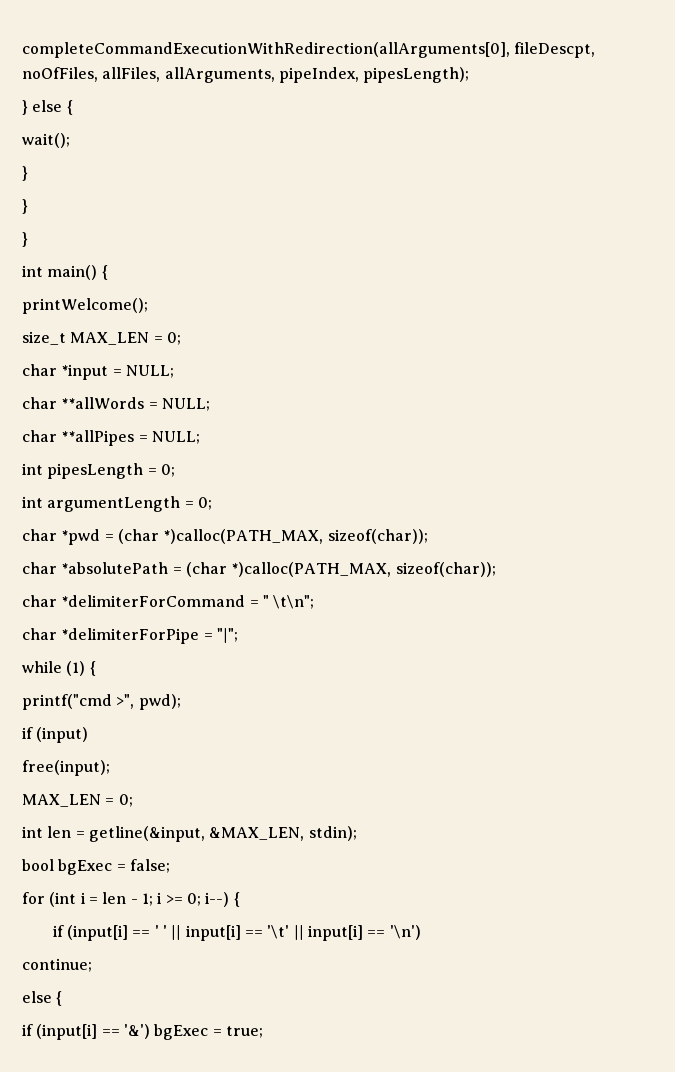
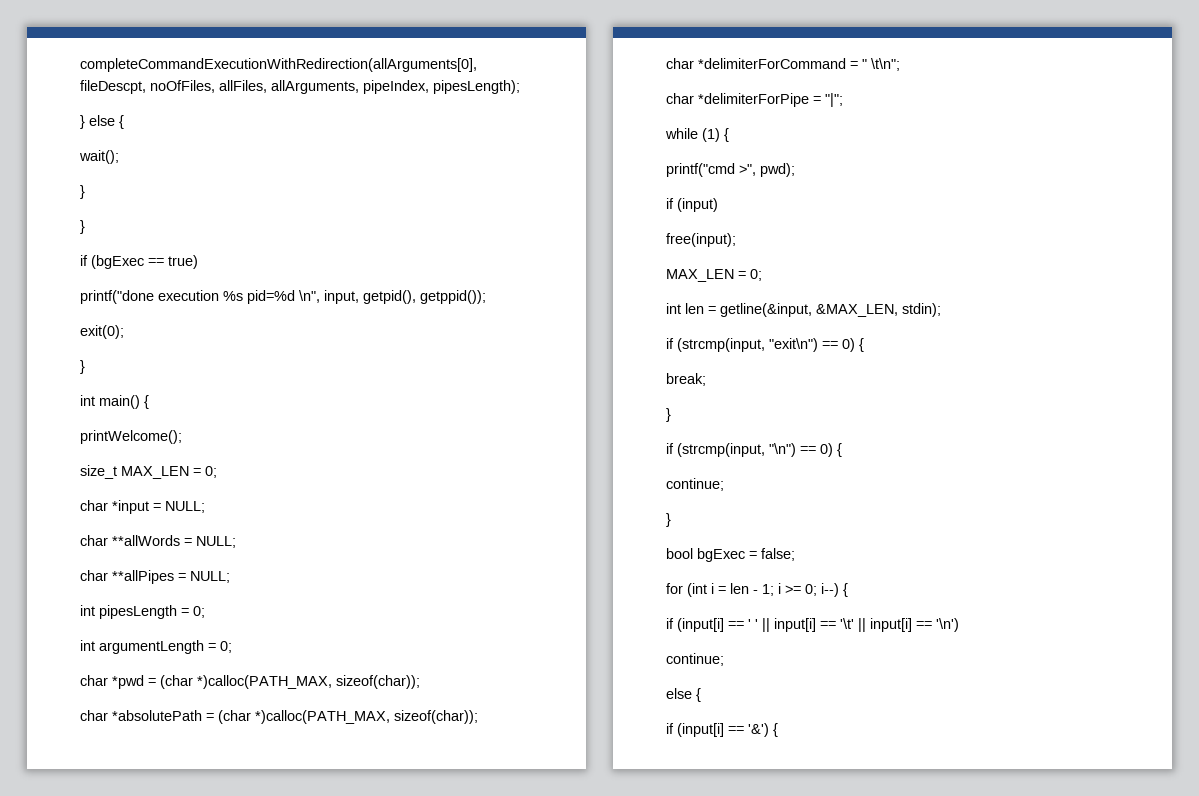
+ if (bgExec == true)
+ printf("done execution %s pid=%d \n", input, getpid(), getppid());
+ exit(0);
+ if (strcmp(input, "exit\n") == 0) {
+ break;
+ }
+ if (strcmp(input, "\n") == 0) {
+ continue;
+ }
- if (input[i] == '&') bgExec = true;
+ if (input[i] == '&') {

